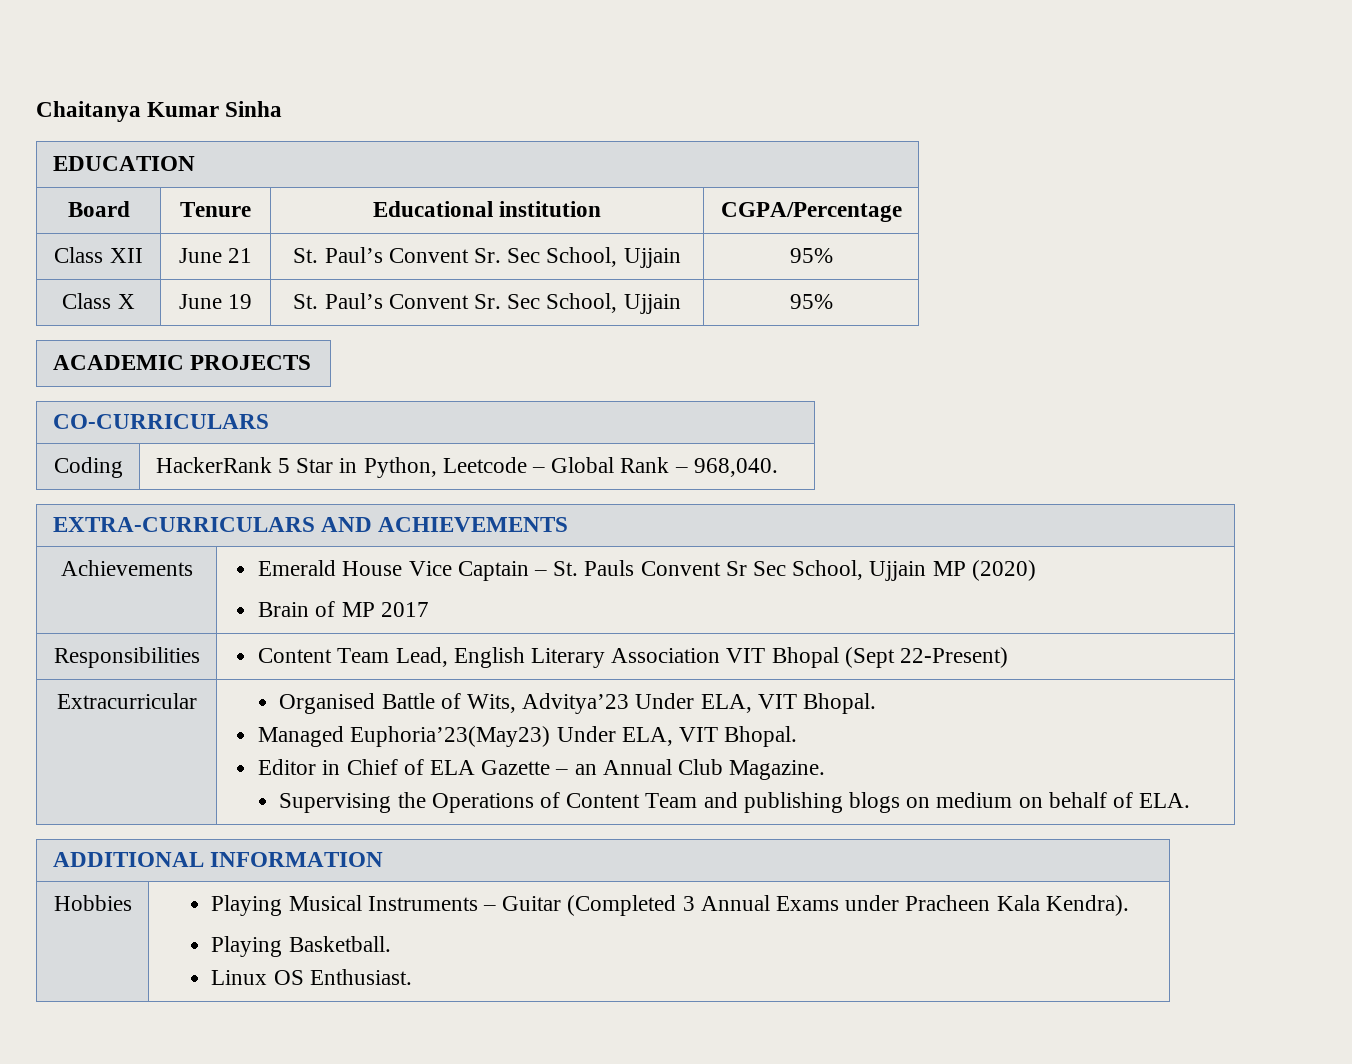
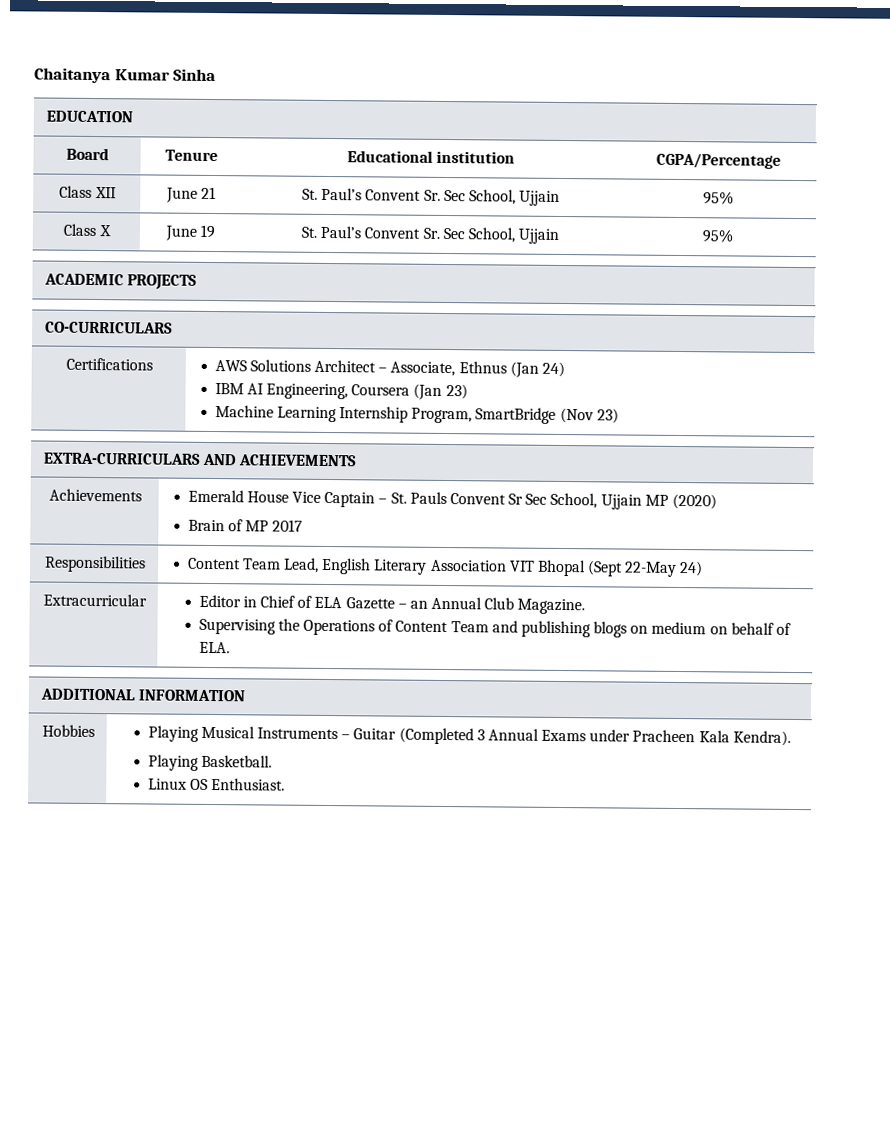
- Coding | HackerRank 5 Star in Python, Leetcode – Global Rank – 968,040.
+ Certifications | AWS Solutions Architect – Associate, Ethnus (Jan 24)
+ IBM AI Engineering, Coursera (Jan 23)
+ Machine Learning Internship Program, SmartBridge (Nov 23)
- Responsibilities | Content Team Lead, English Literary Association VIT Bhopal (Sept 22-Present)
+ Responsibilities | Content Team Lead, English Literary Association VIT Bhopal (Sept 22-May 24)
- Organised Battle of Wits, Advitya’23 Under ELA, VIT Bhopal.
- Managed Euphoria’23(May23) Under ELA, VIT Bhopal.

